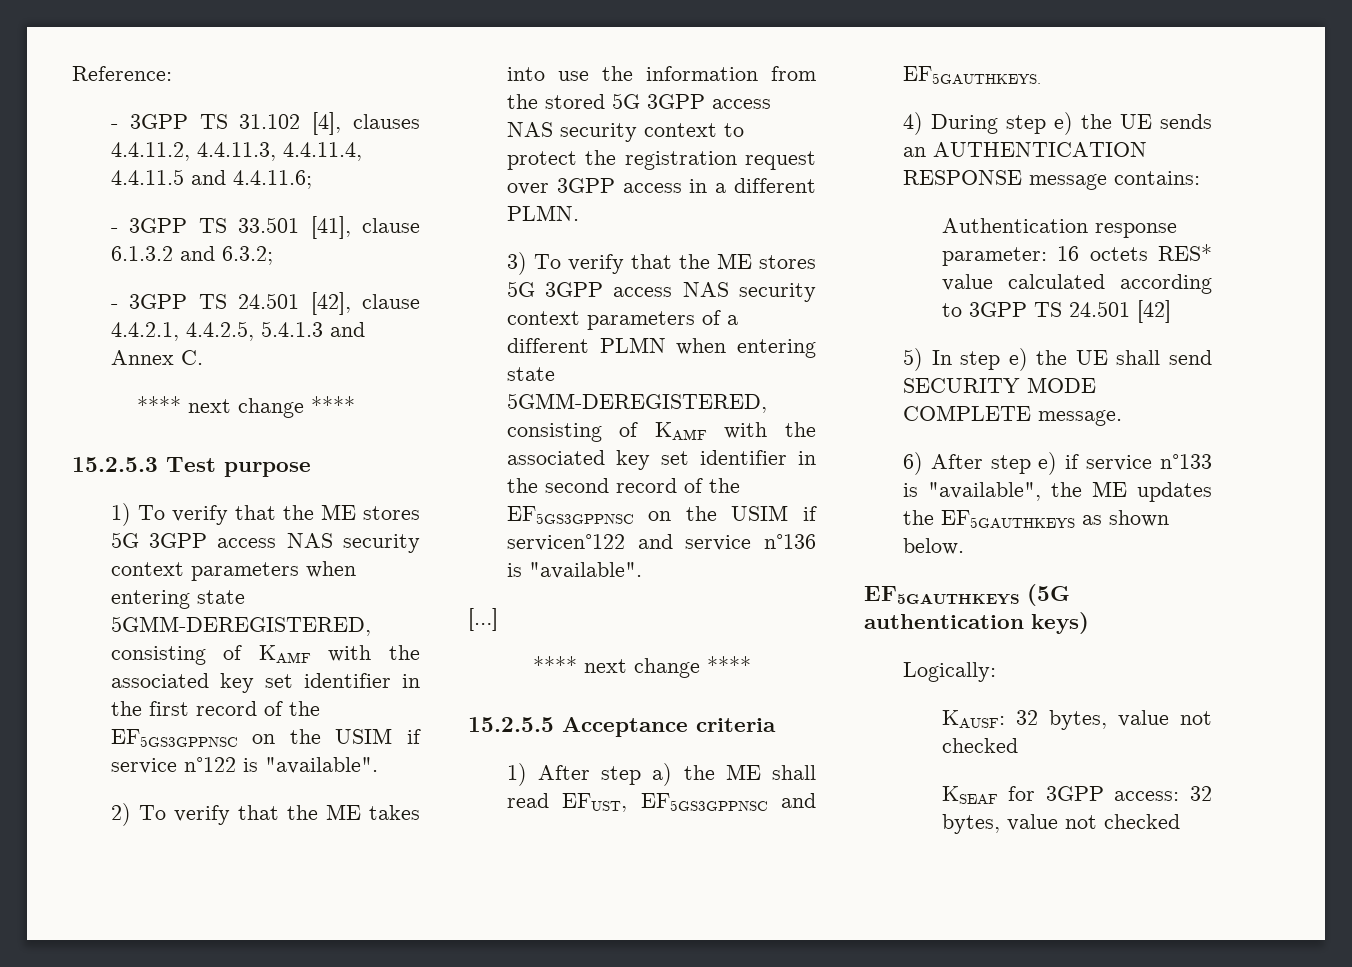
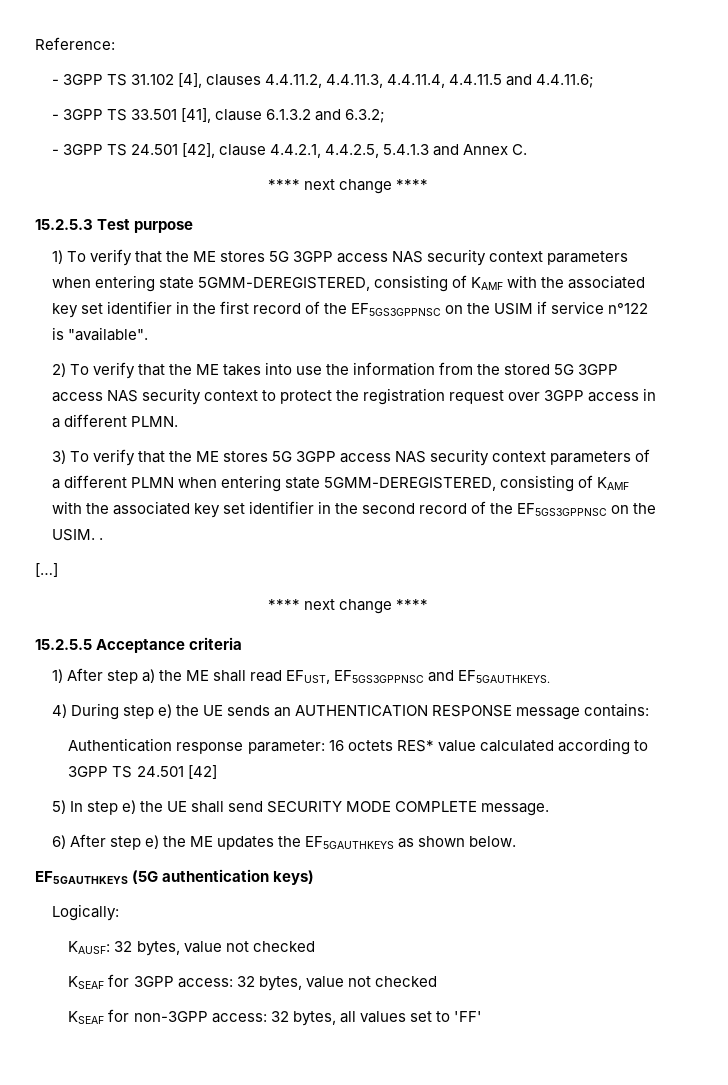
- 3) To verify that the ME stores 5G 3GPP access NAS security context parameters of a different PLMN when entering state 5GMM-DEREGISTERED, consisting of KAMF with the associated key set identifier in the second record of the EF5GS3GPPNSC on the USIM if servicen°122 and service n°136 is "available".
+ 3) To verify that the ME stores 5G 3GPP access NAS security context parameters of a different PLMN when entering state 5GMM-DEREGISTERED, consisting of KAMF with the associated key set identifier in the second record of the EF5GS3GPPNSC on the USIM. .
- 6) After step e) if service n°133 is "available", the ME updates the EF5GAUTHKEYS as shown below.
+ 6) After step e) the ME updates the EF5GAUTHKEYS as shown below.
+ KSEAF for non-3GPP access: 32 bytes, all values set to 'FF'

